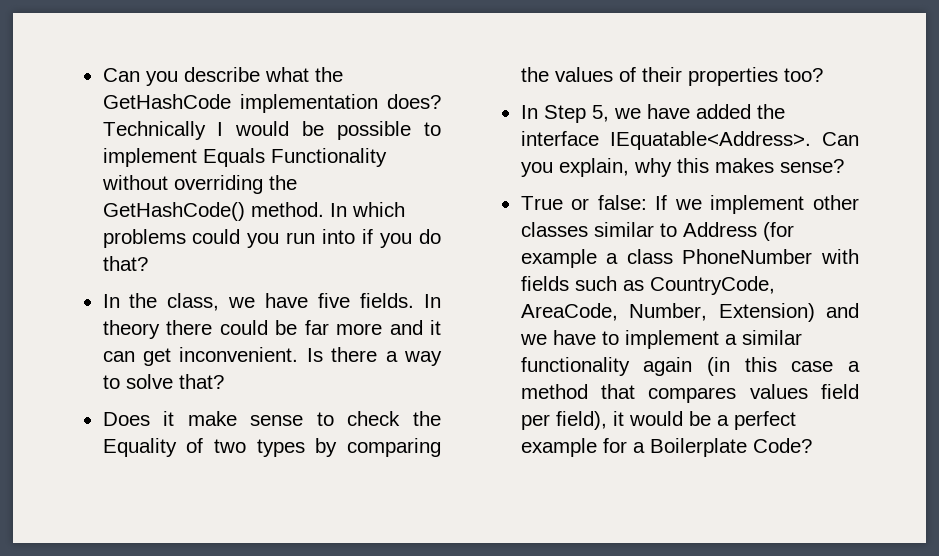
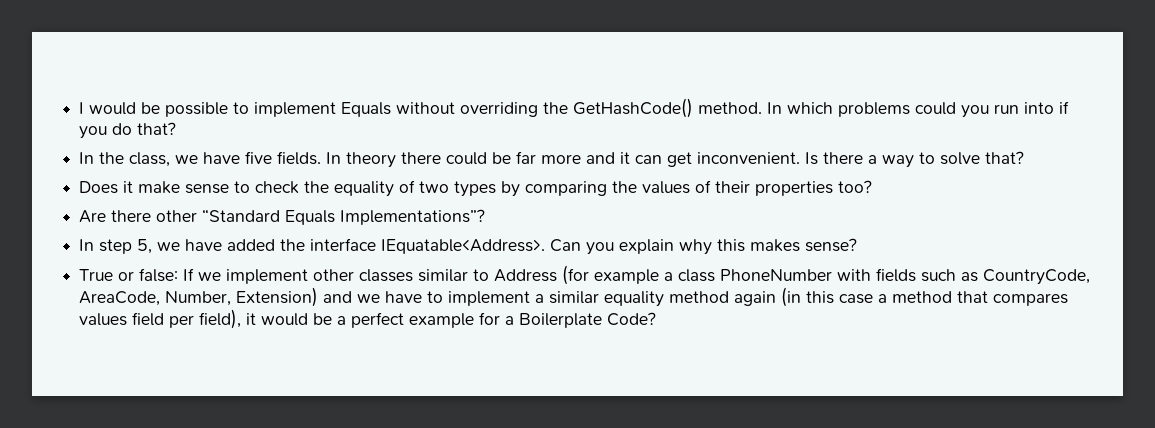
- Can you describe what the GetHashCode implementation does? Technically I would be possible to implement Equals Functionality without overriding the GetHashCode() method.
+ I would be possible to implement Equals without overriding the GetHashCode() method.
- Does it make sense to check the Equality of two types by comparing the values of their properties too?
+ Does it make sense to check the equality of two types by comparing the values of their properties too?
- In Step 5, we have added the interface IEquatable<Address>.
+ Are there other “Standard Equals Implementations”?
+ In step 5, we have added the interface IEquatable<Address>.
- Can you explain, why this makes sense?
+ Can you explain why this makes sense?
- True or false: If we implement other classes similar to Address (for example a class PhoneNumber with fields such as CountryCode, AreaCode, Number, Extension) and we have to implement a similar functionality again (in this case a method that compares values field per field), it would be a perfect example for a Boilerplate Code?
+ True or false: If we implement other classes similar to Address (for example a class PhoneNumber with fields such as CountryCode, AreaCode, Number, Extension) and we have to implement a similar equality method again (in this case a method that compares values field per field), it would be a perfect example for a Boilerplate Code?

